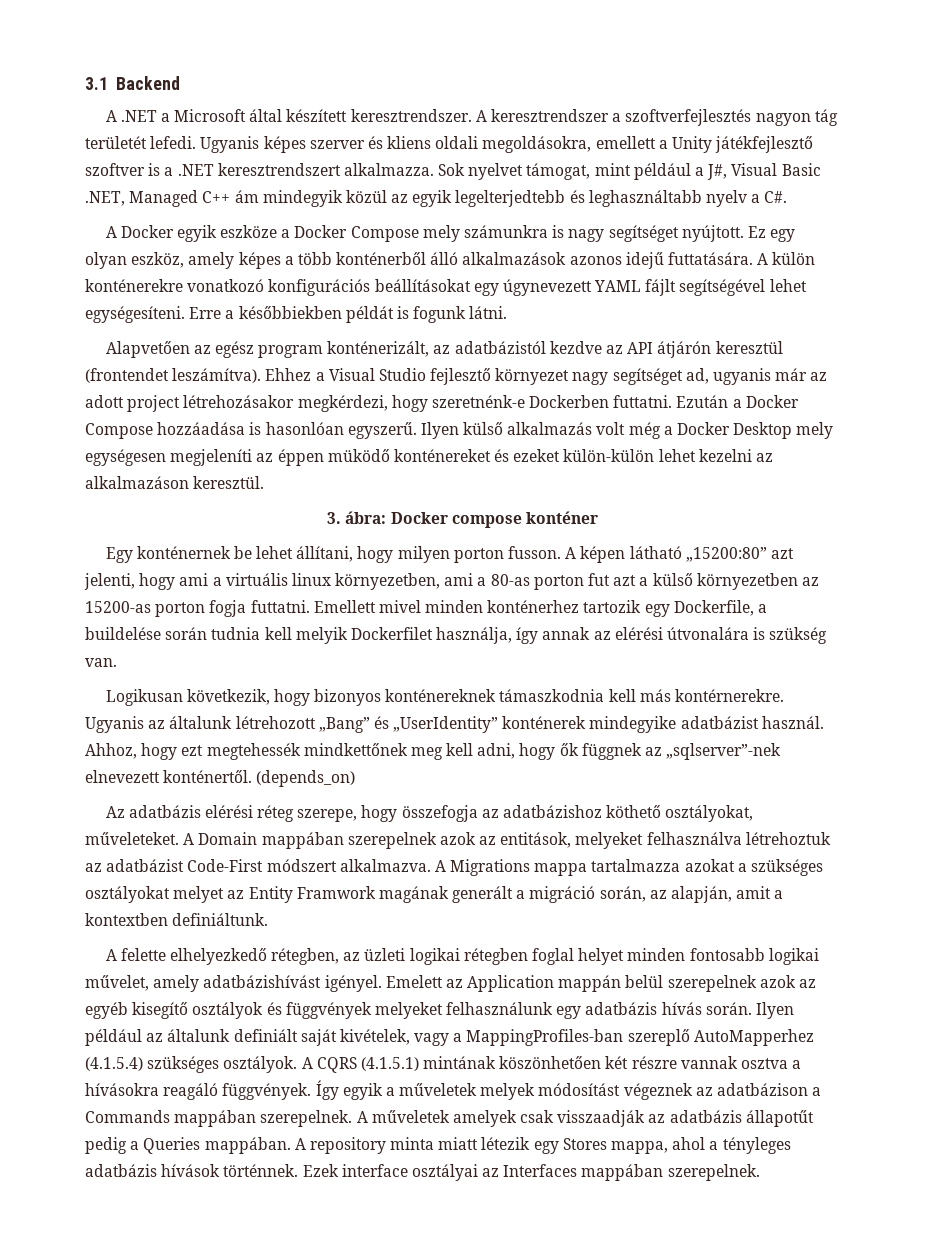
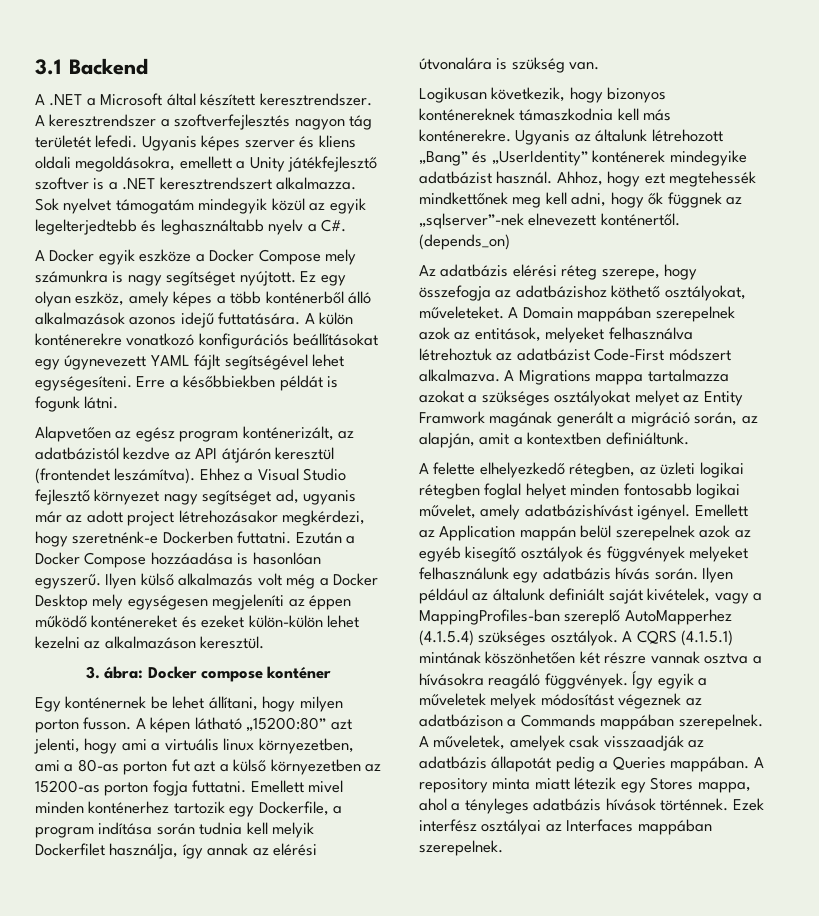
- Sok nyelvet támogat, mint például a J#, Visual Basic .NET, Managed C++ ám mindegyik közül az egyik legelterjedtebb és leghasználtabb nyelv a C#.
+ Sok nyelvet támogatám mindegyik közül az egyik legelterjedtebb és leghasználtabb nyelv a C#.
- Ilyen külső alkalmazás volt még a Docker Desktop mely egységesen megjeleníti az éppen müködő konténereket és ezeket külön-külön lehet kezelni az alkalmazáson keresztül.
+ Ilyen külső alkalmazás volt még a Docker Desktop mely egységesen megjeleníti az éppen működő konténereket és ezeket külön-külön lehet kezelni az alkalmazáson keresztül.
- Emellett mivel minden konténerhez tartozik egy Dockerfile, a buildelése során tudnia kell melyik Dockerfilet használja, így annak az elérési útvonalára is szükség van.
+ Emellett mivel minden konténerhez tartozik egy Dockerfile, a program indítása során tudnia kell melyik Dockerfilet használja, így annak az elérési útvonalára is szükség van.
- Logikusan következik, hogy bizonyos konténereknek támaszkodnia kell más kontérnerekre.
+ Logikusan következik, hogy bizonyos konténereknek támaszkodnia kell más konténerekre.
- Emelett az Application mappán belül szerepelnek azok az egyéb kisegítő osztályok és függvények melyeket felhasználunk egy adatbázis hívás során.
+ Emellett az Application mappán belül szerepelnek azok az egyéb kisegítő osztályok és függvények melyeket felhasználunk egy adatbázis hívás során.
- A műveletek amelyek csak visszaadják az adatbázis állapotűt pedig a Queries mappában.
+ A műveletek, amelyek csak visszaadják az adatbázis állapotát pedig a Queries mappában.
- Ezek interface osztályai az Interfaces mappában szerepelnek.
+ Ezek interfész osztályai az Interfaces mappában szerepelnek.

